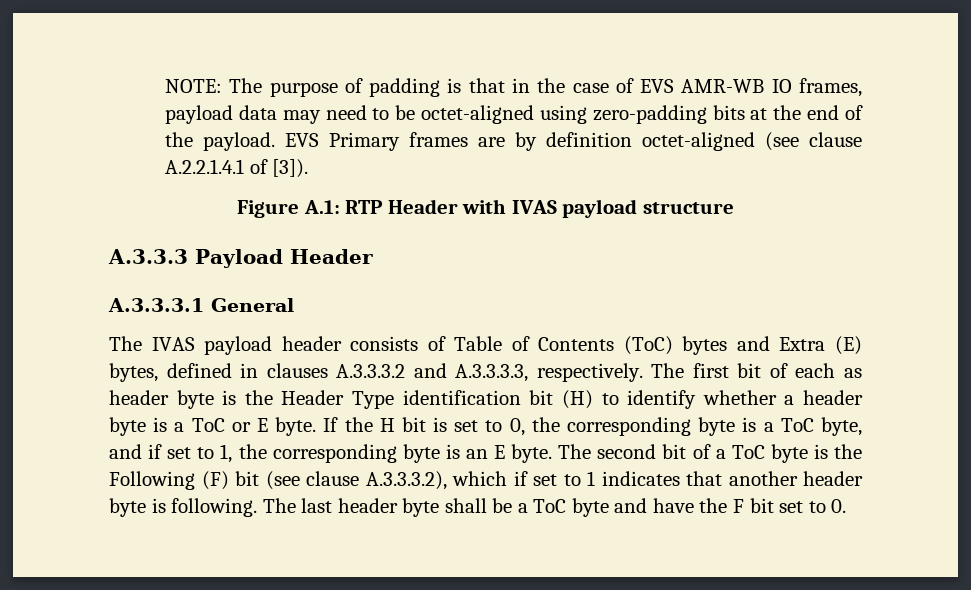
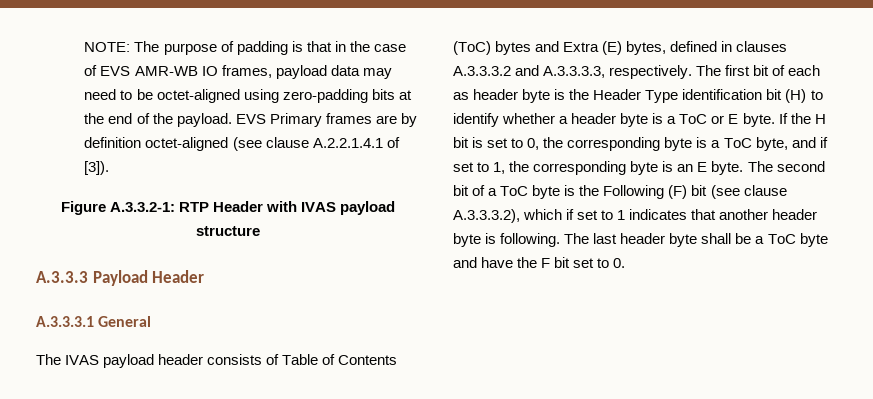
- Figure A.1: RTP Header with IVAS payload structure
+ Figure A.3.3.2-1: RTP Header with IVAS payload structure

